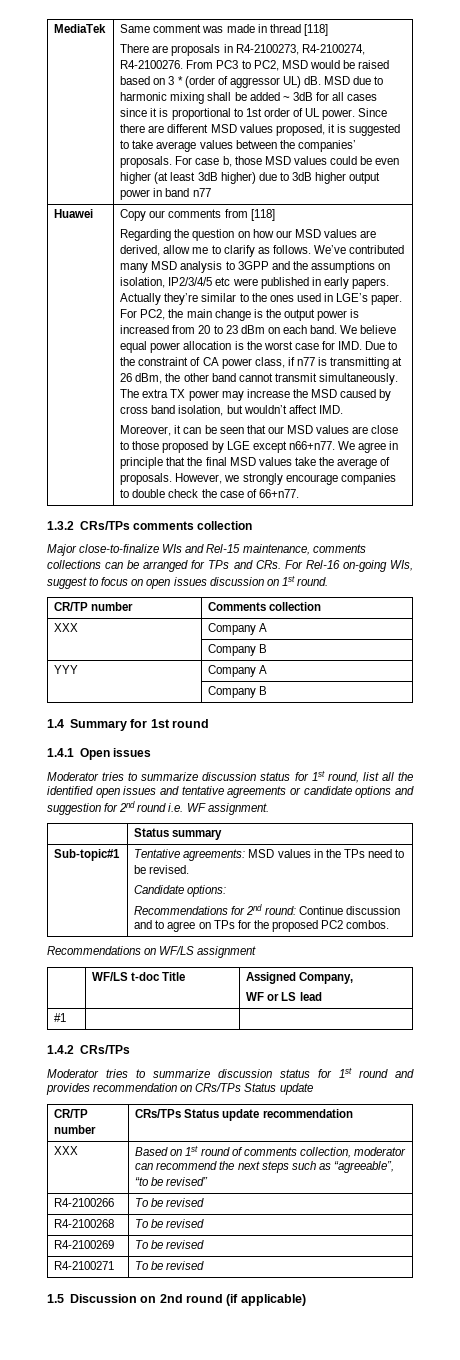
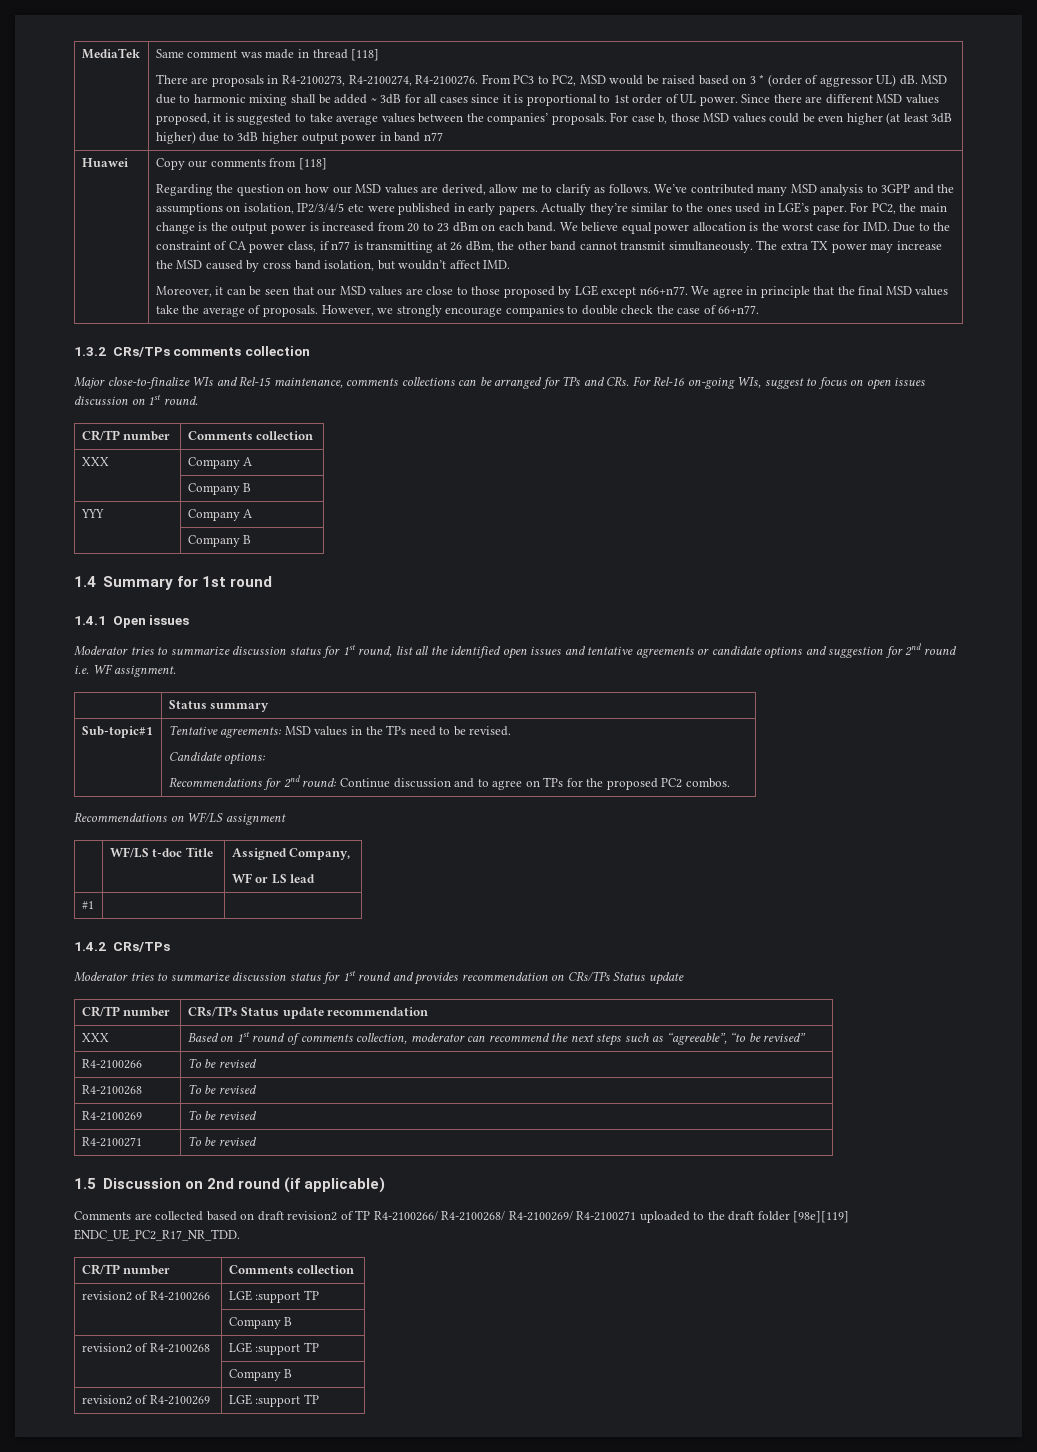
+ Comments are collected based on draft revision2 of TP R4-2100266/ R4-2100268/ R4-2100269/ R4-2100271 uploaded to the draft folder [98e][119] ENDC_UE_PC2_R17_NR_TDD.
+ CR/TP number | Comments collection
+ revision2 of R4-2100266 | LGE :support TP
+ | Company B
+ revision2 of R4-2100268 | LGE :support TP
+ | Company B
+ revision2 of R4-2100269 | LGE :support TP

